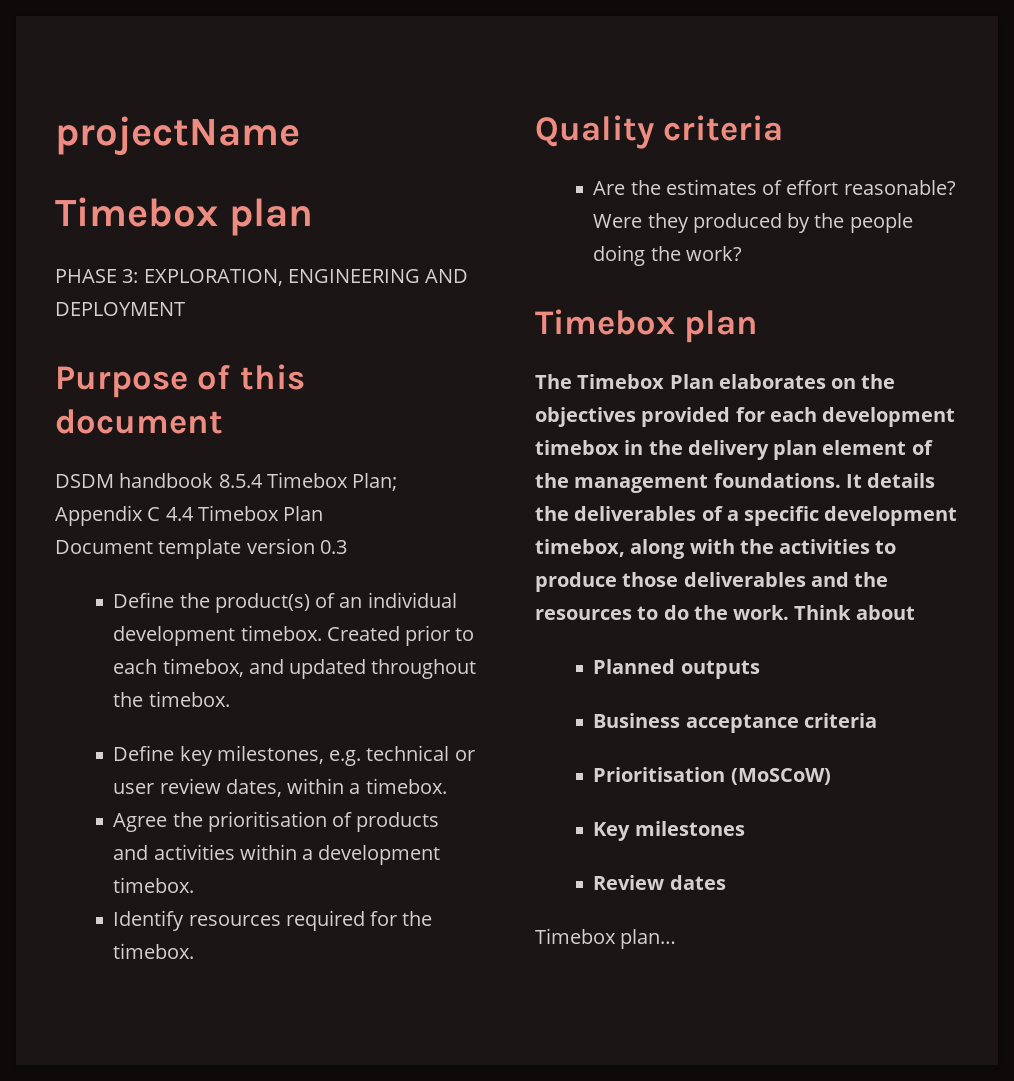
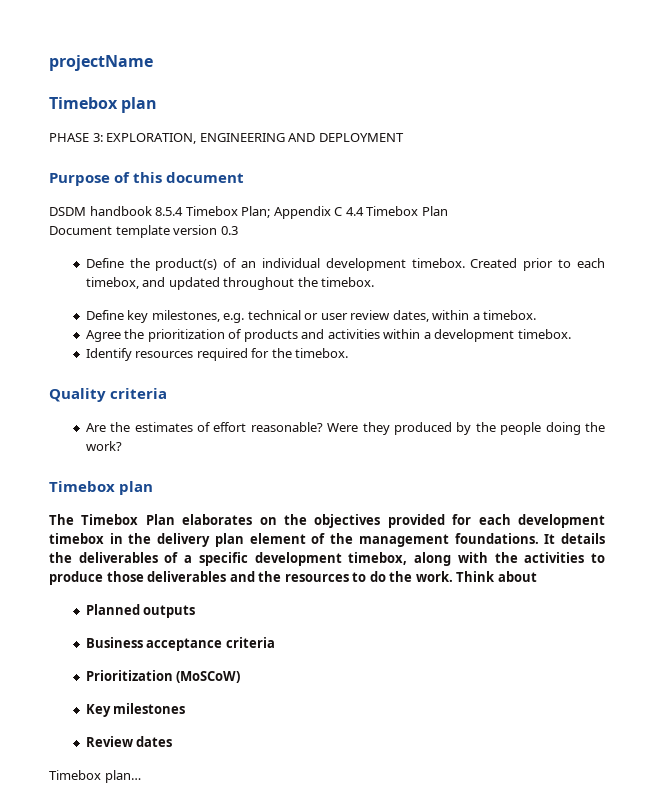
- Agree the prioritisation of products and activities within a development timebox.
+ Agree the prioritization of products and activities within a development timebox.
- Prioritisation (MoSCoW)
+ Prioritization (MoSCoW)

